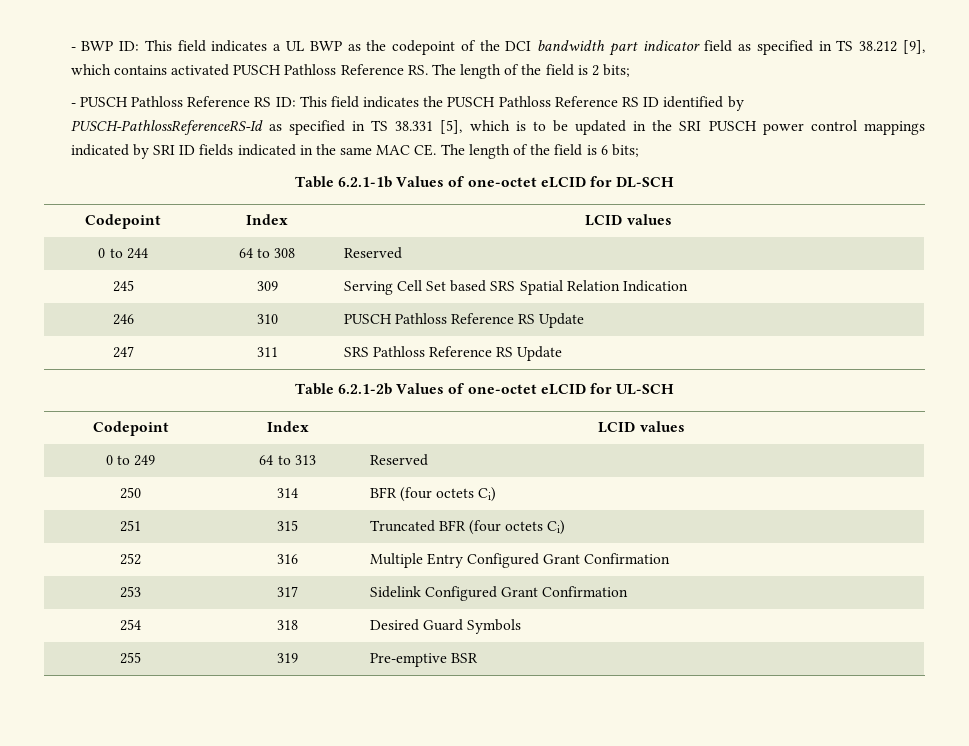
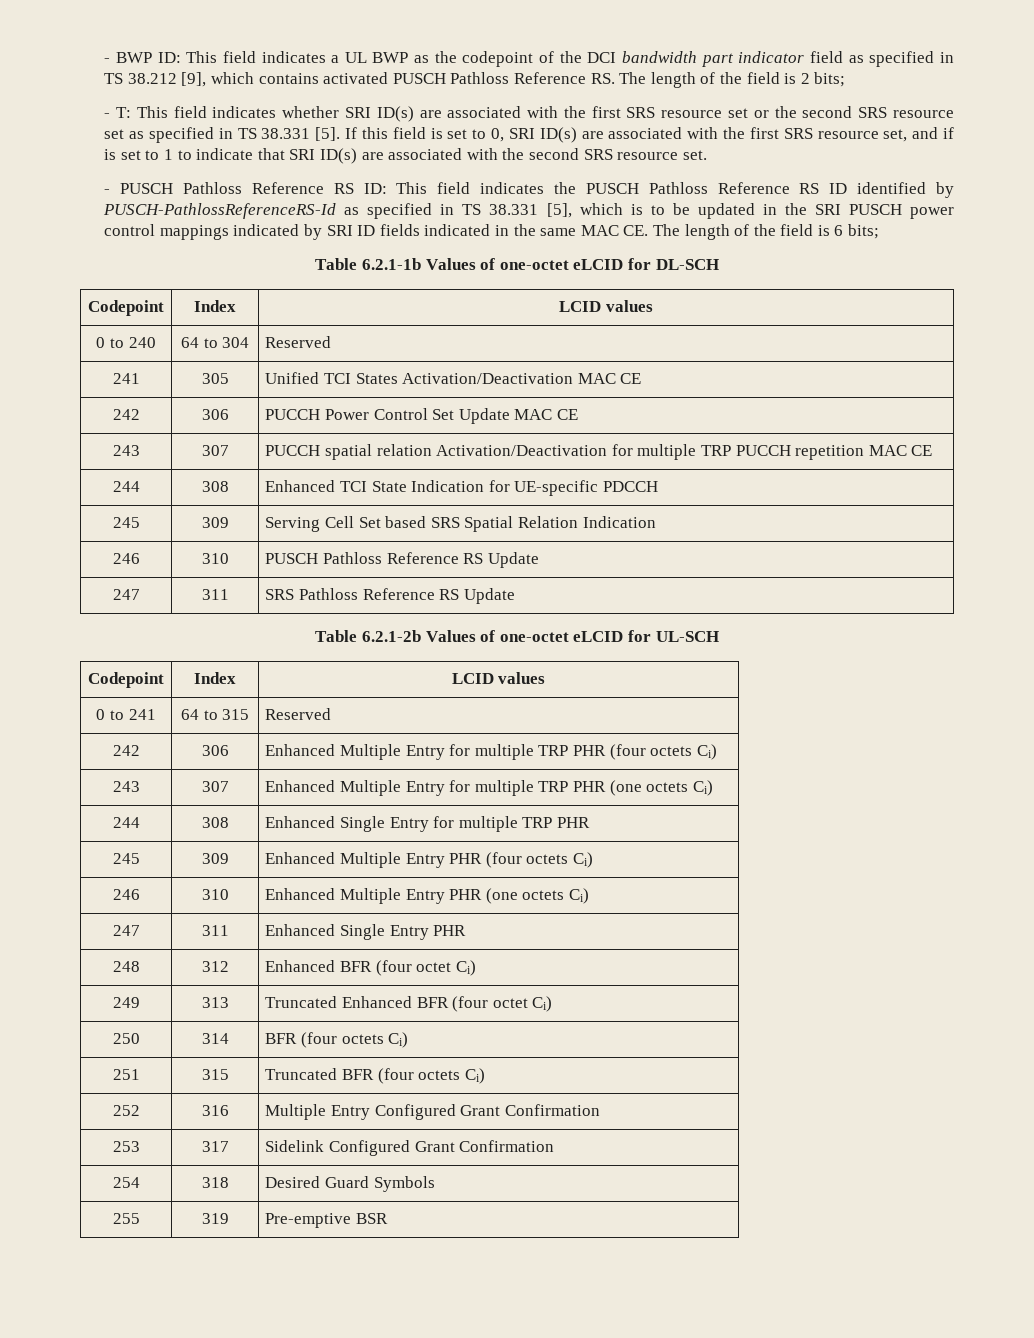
+ - T: This field indicates whether SRI ID(s) are associated with the first SRS resource set or the second SRS resource set as specified in TS 38.331 [5]. If this field is set to 0, SRI ID(s) are associated with the first SRS resource set, and if is set to 1 to indicate that SRI ID(s) are associated with the second SRS resource set.
- 0 to 244 | 64 to 308 | Reserved
+ 0 to 240 | 64 to 304 | Reserved
+ 241 | 305 | Unified TCI States Activation/Deactivation MAC CE
+ 242 | 306 | PUCCH Power Control Set Update MAC CE
+ 243 | 307 | PUCCH spatial relation Activation/Deactivation for multiple TRP PUCCH repetition MAC CE
+ 244 | 308 | Enhanced TCI State Indication for UE-specific PDCCH
- 0 to 249 | 64 to 313 | Reserved
+ 0 to 241 | 64 to 315 | Reserved
+ 242 | 306 | Enhanced Multiple Entry for multiple TRP PHR (four octets Ci)
+ 243 | 307 | Enhanced Multiple Entry for multiple TRP PHR (one octets Ci)
+ 244 | 308 | Enhanced Single Entry for multiple TRP PHR
+ 245 | 309 | Enhanced Multiple Entry PHR (four octets Ci)
+ 246 | 310 | Enhanced Multiple Entry PHR (one octets Ci)
+ 247 | 311 | Enhanced Single Entry PHR
+ 248 | 312 | Enhanced BFR (four octet Ci)
+ 249 | 313 | Truncated Enhanced BFR (four octet Ci)

